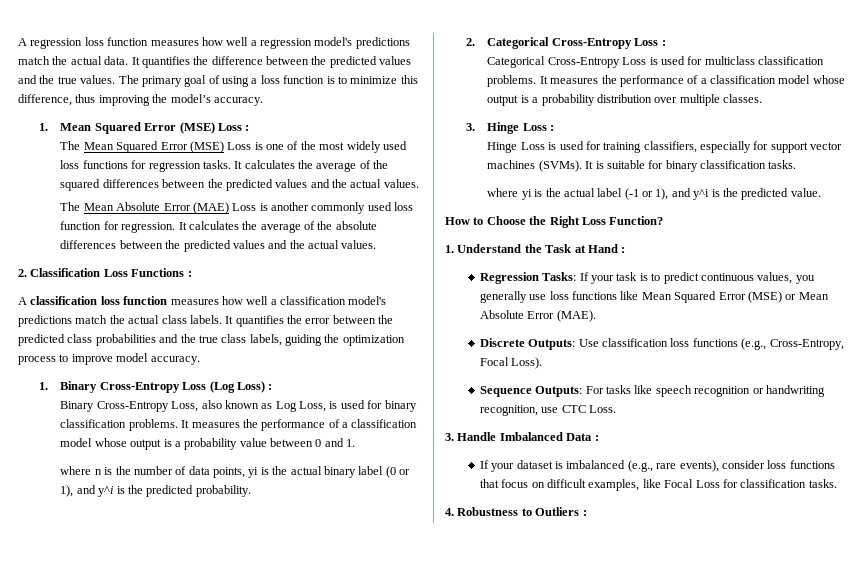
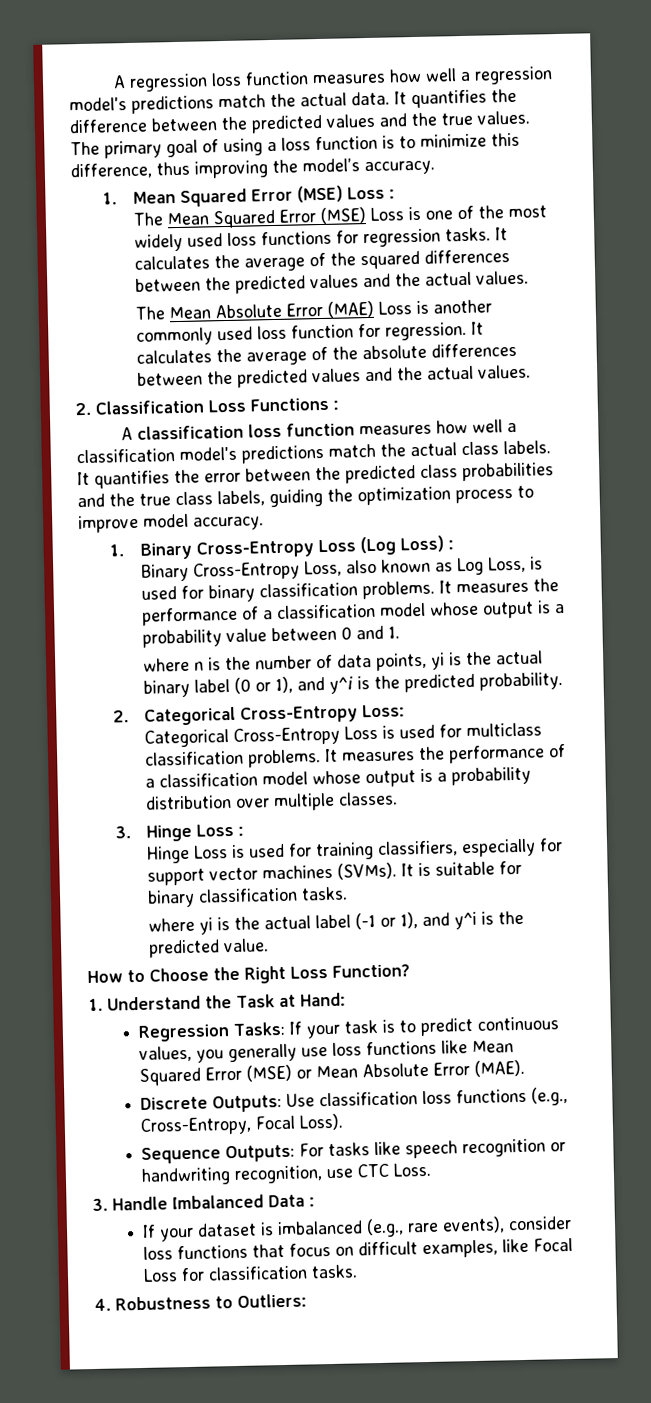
- 2. Categorical Cross-Entropy Loss :
+ 2. Categorical Cross-Entropy Loss:
- 1. Understand the Task at Hand :
+ 1. Understand the Task at Hand:
- 4. Robustness to Outliers :
+ 4. Robustness to Outliers:

